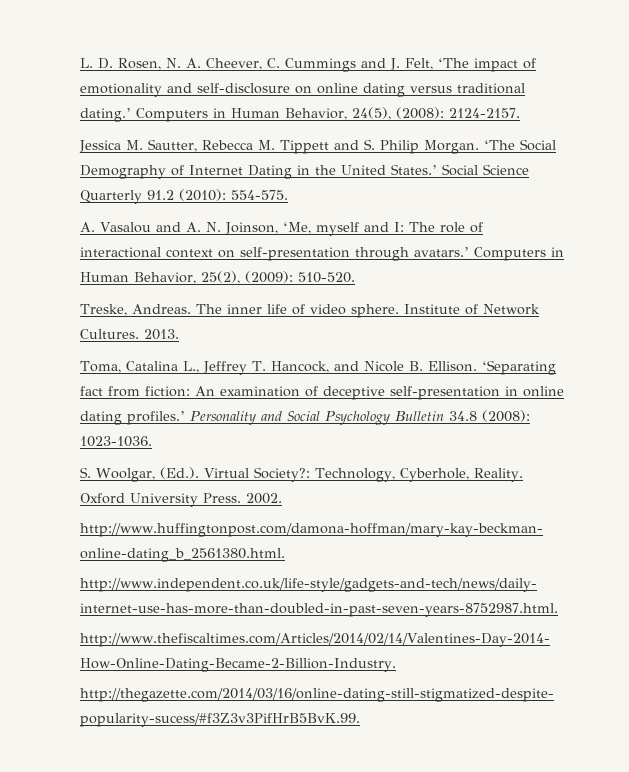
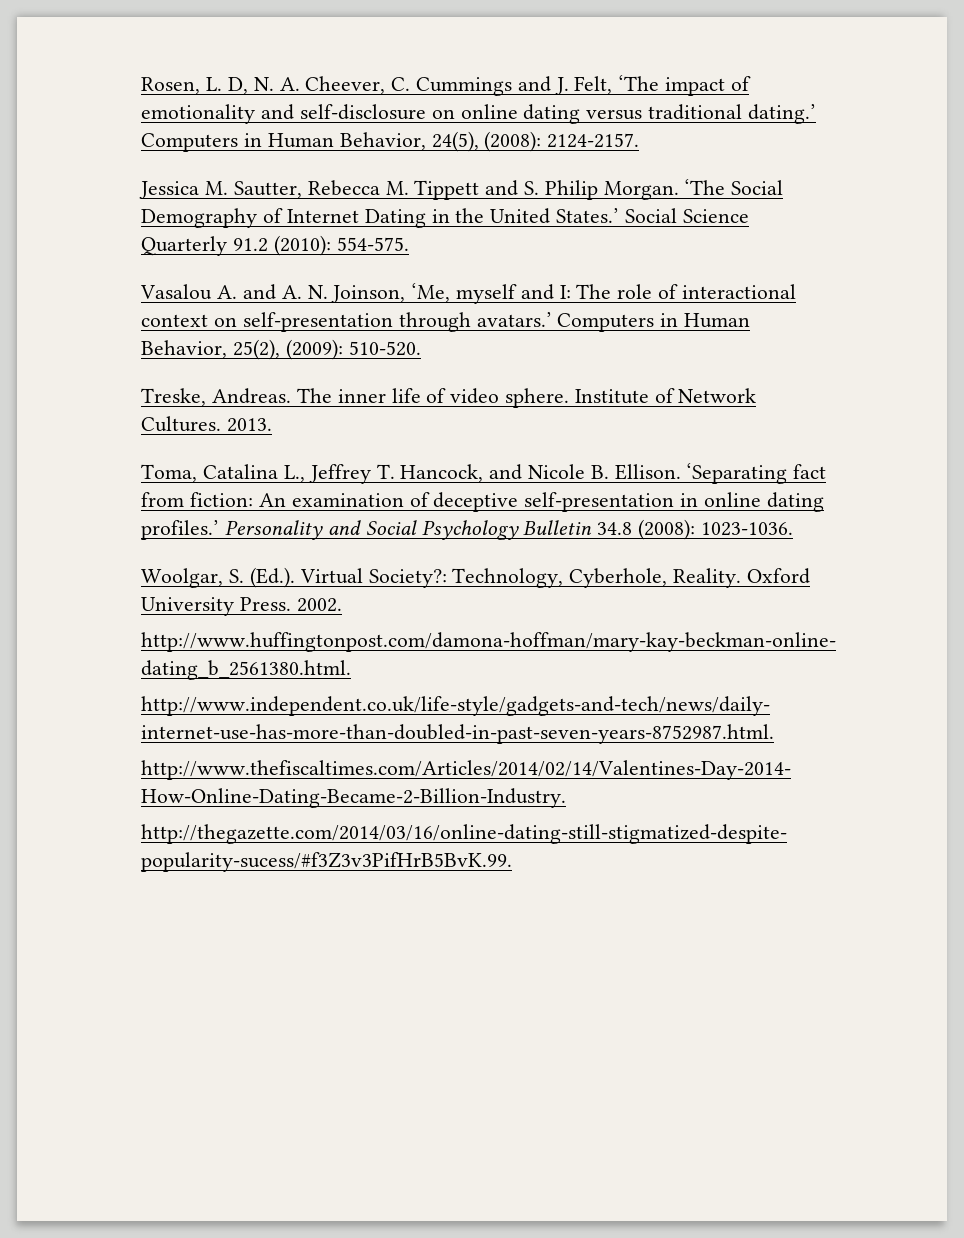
- L. D. Rosen, N. A. Cheever, C. Cummings and J. Felt, ‘The impact of emotionality and self-disclosure on online dating versus traditional dating.’
+ Rosen, L. D, N. A. Cheever, C. Cummings and J. Felt, ‘The impact of emotionality and self-disclosure on online dating versus traditional dating.’
- A. Vasalou and A. N. Joinson, ‘Me, myself and I: The role of interactional context on self-presentation through avatars.’
+ Vasalou A. and A. N. Joinson, ‘Me, myself and I: The role of interactional context on self-presentation through avatars.’
- S. Woolgar, (Ed.). Virtual Society?: Technology, Cyberhole, Reality.
+ Woolgar, S. (Ed.). Virtual Society?: Technology, Cyberhole, Reality.

